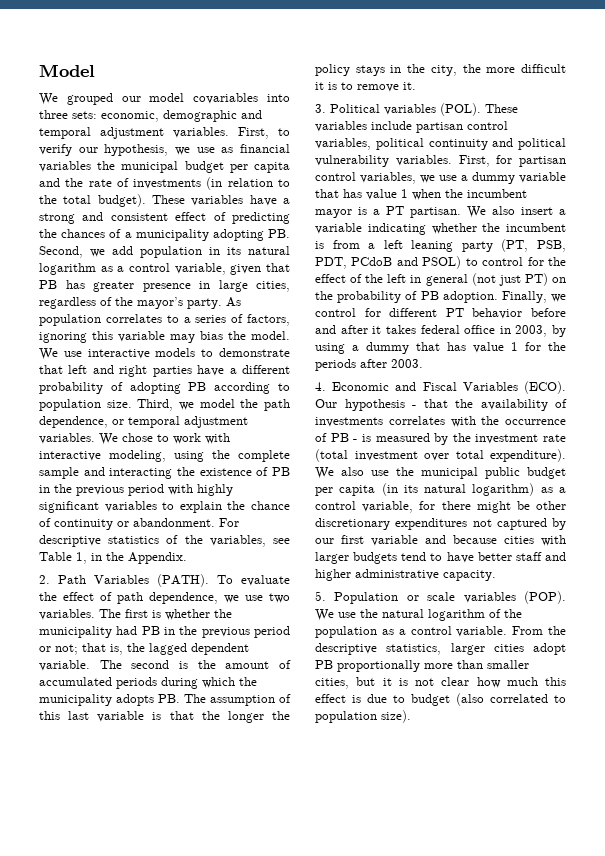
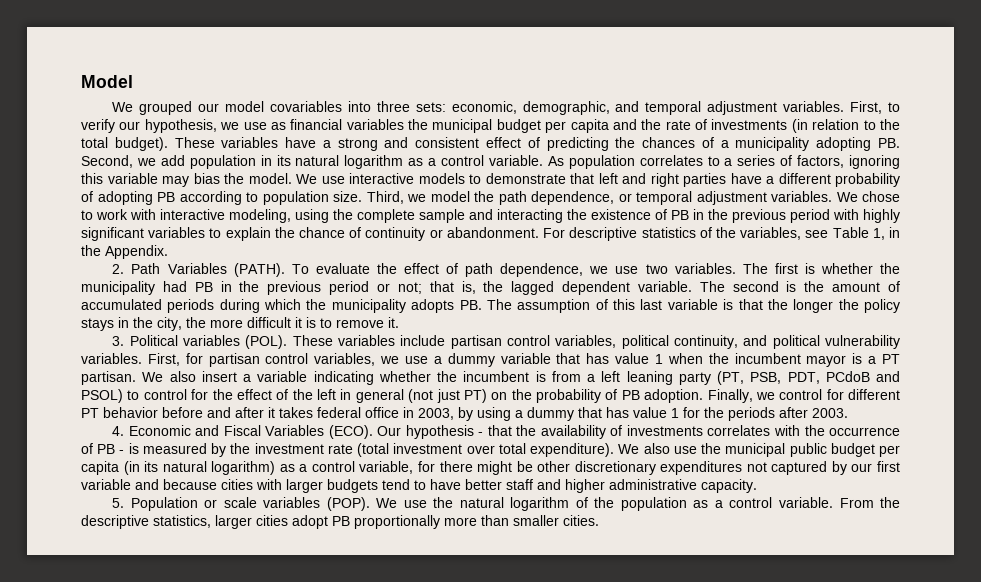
- We grouped our model covariables into three sets: economic, demographic and temporal adjustment variables.
+ We grouped our model covariables into three sets: economic, demographic, and temporal adjustment variables.
- These variables have a strong and consistent effect of predicting the chances of a municipality adopting PB. Second, we add population in its natural logarithm as a control variable, given that PB has greater presence in large cities, regardless of the mayor’s party.
+ These variables have a strong and consistent effect of predicting the chances of a municipality adopting PB. Second, we add population in its natural logarithm as a control variable.
- These variables include partisan control variables, political continuity and political vulnerability variables.
+ These variables include partisan control variables, political continuity, and political vulnerability variables.
- From the descriptive statistics, larger cities adopt PB proportionally more than smaller cities, but it is not clear how much this effect is due to budget (also correlated to population size).
+ From the descriptive statistics, larger cities adopt PB proportionally more than smaller cities.

